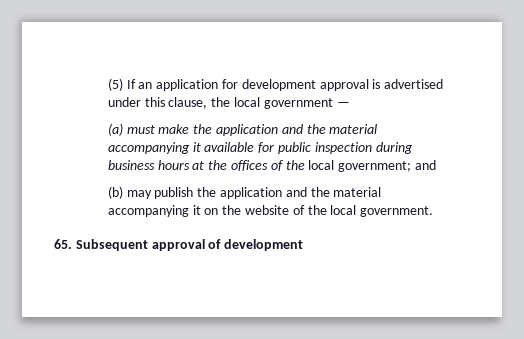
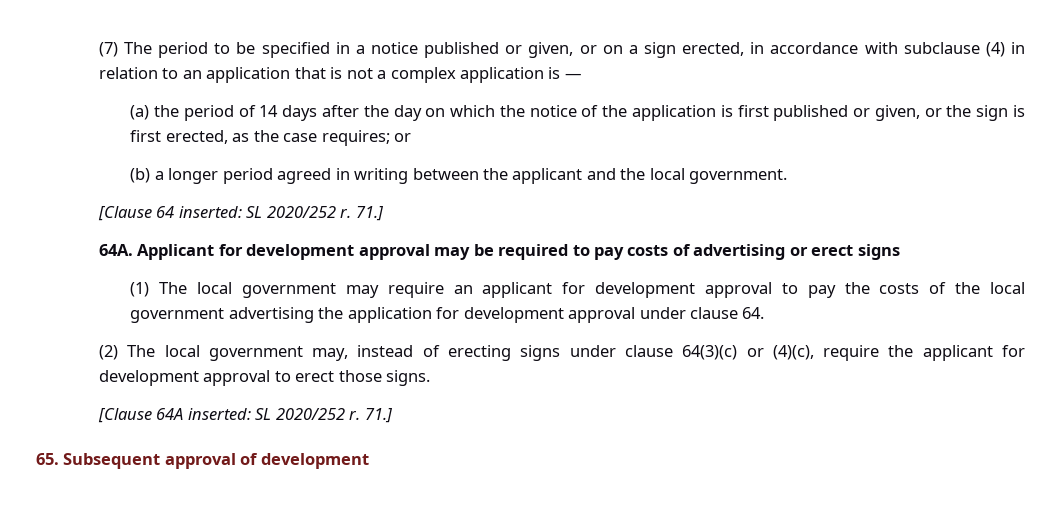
- (5) If an application for development approval is advertised under this clause, the local government —
- (a) must make the application and the material accompanying it available for public inspection during business hours at the offices of the local government; and
- (b) may publish the application and the material accompanying it on the website of the local government.
+ (7) The period to be specified in a notice published or given, or on a sign erected, in accordance with subclause (4) in relation to an application that is not a complex application is —
+ (a) the period of 14 days after the day on which the notice of the application is first published or given, or the sign is first erected, as the case requires; or
+ (b) a longer period agreed in writing between the applicant and the local government.
+ [Clause 64 inserted: SL 2020/252 r. 71.]
+ 64A. Applicant for development approval may be required to pay costs of advertising or erect signs
+ (1) The local government may require an applicant for development approval to pay the costs of the local government advertising the application for development approval under clause 64.
+ (2) The local government may, instead of erecting signs under clause 64(3)(c) or (4)(c), require the applicant for development approval to erect those signs.
+ [Clause 64A inserted: SL 2020/252 r. 71.]

